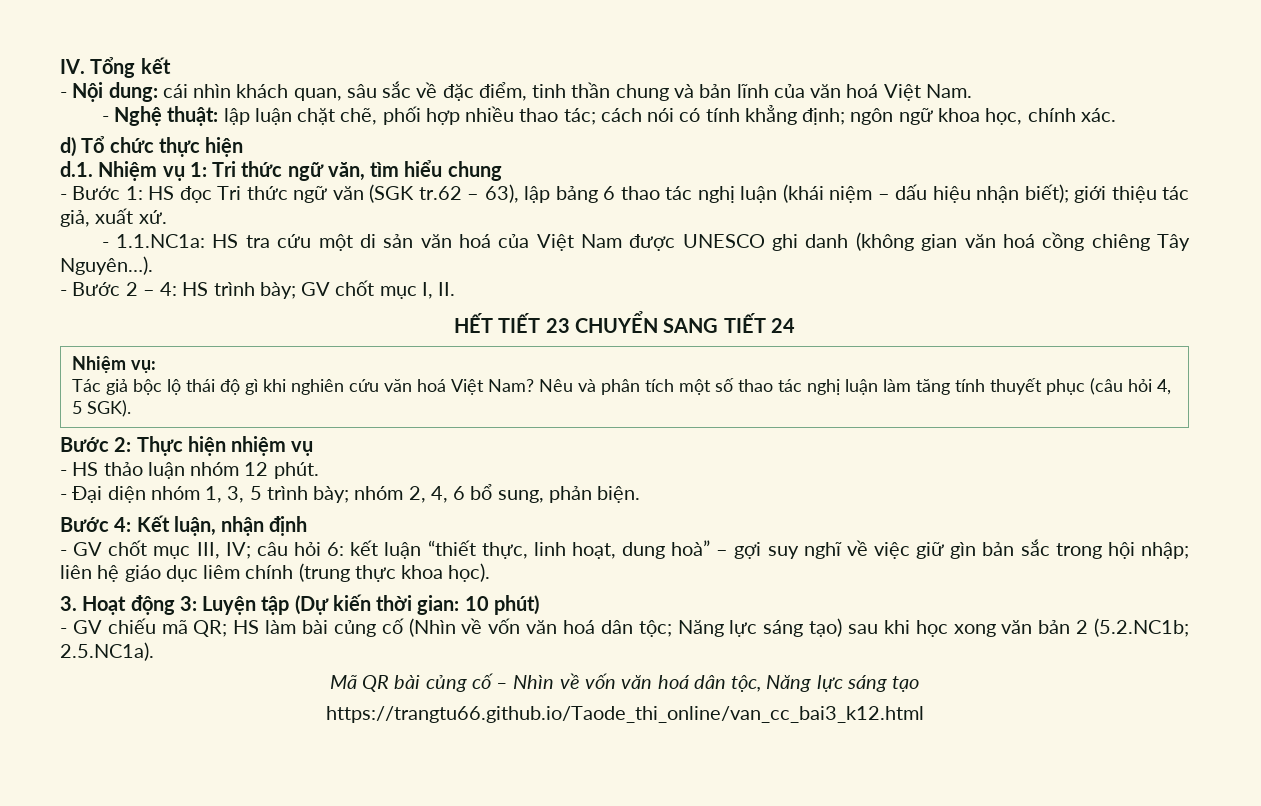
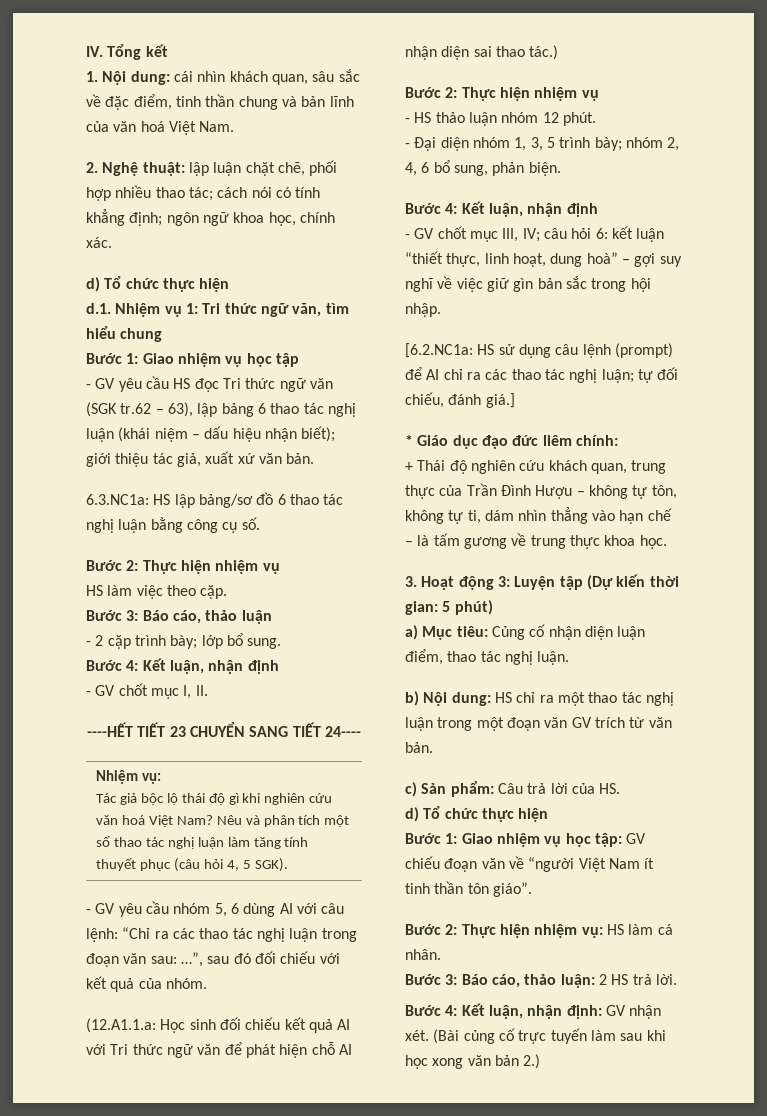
- - Nội dung: cái nhìn khách quan, sâu sắc về đặc điểm, tinh thần chung và bản lĩnh của văn hoá Việt Nam.
+ 1. Nội dung: cái nhìn khách quan, sâu sắc về đặc điểm, tinh thần chung và bản lĩnh của văn hoá Việt Nam.
- - Nghệ thuật: lập luận chặt chẽ, phối hợp nhiều thao tác; cách nói có tính khẳng định; ngôn ngữ khoa học, chính xác.
+ 2. Nghệ thuật: lập luận chặt chẽ, phối hợp nhiều thao tác; cách nói có tính khẳng định; ngôn ngữ khoa học, chính xác.
- - Bước 1: HS đọc Tri thức ngữ văn (SGK tr.62 – 63), lập bảng 6 thao tác nghị luận (khái niệm – dấu hiệu nhận biết); giới thiệu tác giả, xuất xứ.
- - 1.1.NC1a: HS tra cứu một di sản văn hoá của Việt Nam được UNESCO ghi danh (không gian văn hoá cồng chiêng Tây Nguyên…).
- - Bước 2 – 4: HS trình bày; GV chốt mục I, II.
+ Bước 1: Giao nhiệm vụ học tập
+ - GV yêu cầu HS đọc Tri thức ngữ văn (SGK tr.62 – 63), lập bảng 6 thao tác nghị luận (khái niệm – dấu hiệu nhận biết); giới thiệu tác giả, xuất xứ văn bản.
+ 6.3.NC1a: HS lập bảng/sơ đồ 6 thao tác nghị luận bằng công cụ số.
+ Bước 2: Thực hiện nhiệm vụ
+ HS làm việc theo cặp.
+ Bước 3: Báo cáo, thảo luận
+ - 2 cặp trình bày; lớp bổ sung.
+ Bước 4: Kết luận, nhận định
+ - GV chốt mục I, II.
- HẾT TIẾT 23 CHUYỂN SANG TIẾT 24
+ ----HẾT TIẾT 23 CHUYỂN SANG TIẾT 24----
+ - GV yêu cầu nhóm 5, 6 dùng AI với câu lệnh: “Chỉ ra các thao tác nghị luận trong đoạn văn sau: …”, sau đó đối chiếu với kết quả của nhóm.
+ (12.A1.1.a: Học sinh đối chiếu kết quả AI với Tri thức ngữ văn để phát hiện chỗ AI nhận diện sai thao tác.)
- - GV chốt mục III, IV; câu hỏi 6: kết luận “thiết thực, linh hoạt, dung hoà” – gợi suy nghĩ về việc giữ gìn bản sắc trong hội nhập; liên hệ giáo dục liêm chính (trung thực khoa học).
+ - GV chốt mục III, IV; câu hỏi 6: kết luận “thiết thực, linh hoạt, dung hoà” – gợi suy nghĩ về việc giữ gìn bản sắc trong hội nhập.
+ [6.2.NC1a: HS sử dụng câu lệnh (prompt) để AI chỉ ra các thao tác nghị luận; tự đối chiếu, đánh giá.]
+ * Giáo dục đạo đức liêm chính:
+ + Thái độ nghiên cứu khách quan, trung thực của Trần Đình Hượu – không tự tôn, không tự ti, dám nhìn thẳng vào hạn chế – là tấm gương về trung thực khoa học.
- 3. Hoạt động 3: Luyện tập (Dự kiến thời gian: 10 phút)
+ 3. Hoạt động 3: Luyện tập (Dự kiến thời gian: 5 phút)
- - GV chiếu mã QR; HS làm bài củng cố (Nhìn về vốn văn hoá dân tộc; Năng lực sáng tạo) sau khi học xong văn bản 2 (5.2.NC1b; 2.5.NC1a).
- Mã QR bài củng cố – Nhìn về vốn văn hoá dân tộc, Năng lực sáng tạo
- https://trangtu66.github.io/Taode_thi_online/van_cc_bai3_k12.html
+ a) Mục tiêu: Củng cố nhận diện luận điểm, thao tác nghị luận.
+ b) Nội dung: HS chỉ ra một thao tác nghị luận trong một đoạn văn GV trích từ văn bản.
+ c) Sản phẩm: Câu trả lời của HS.
+ d) Tổ chức thực hiện
+ Bước 1: Giao nhiệm vụ học tập: GV chiếu đoạn văn về “người Việt Nam ít tinh thần tôn giáo”.
+ Bước 2: Thực hiện nhiệm vụ: HS làm cá nhân.
+ Bước 3: Báo cáo, thảo luận: 2 HS trả lời.
+ Bước 4: Kết luận, nhận định: GV nhận xét. (Bài củng cố trực tuyến làm sau khi học xong văn bản 2.)

